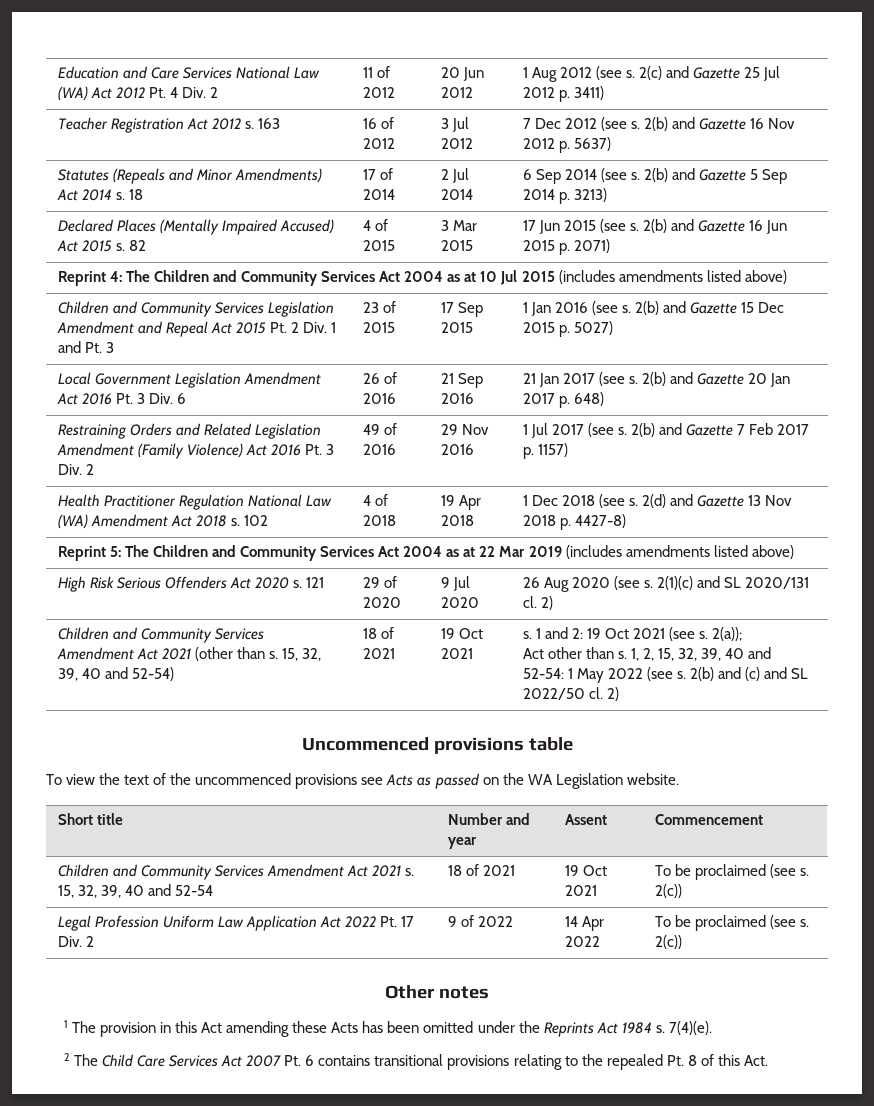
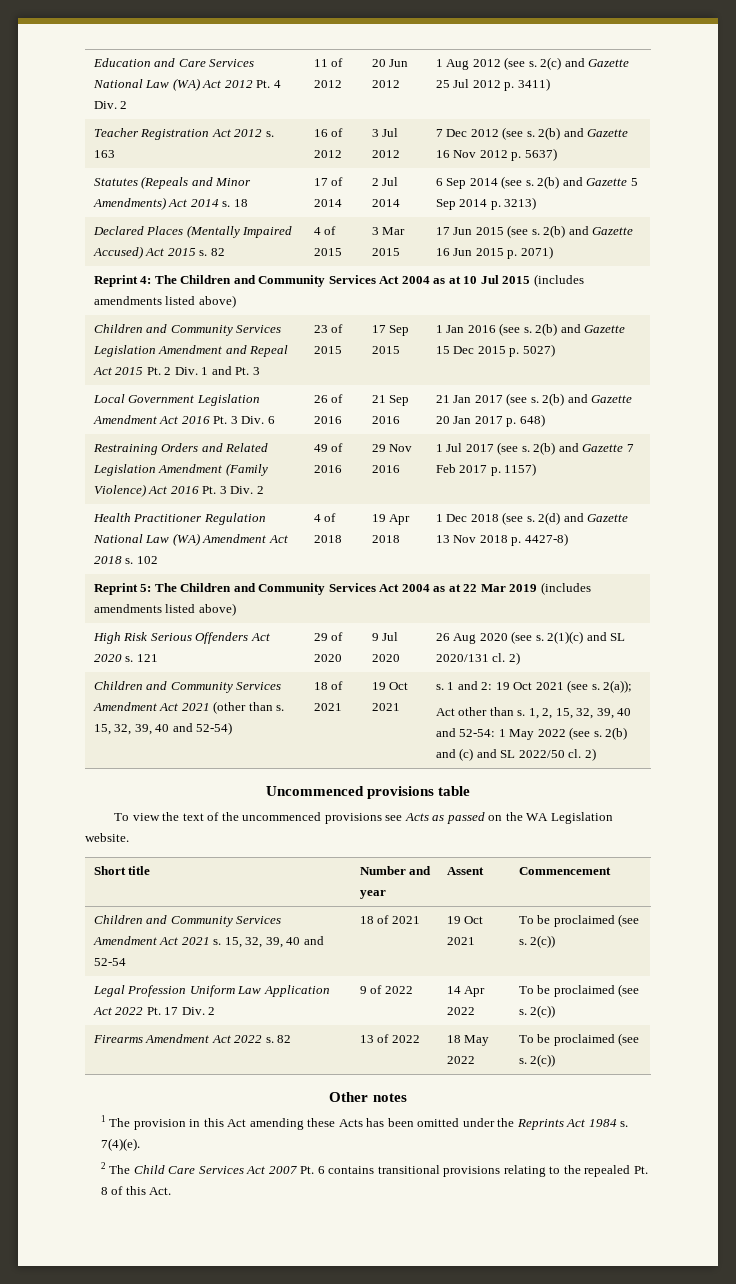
+ Firearms Amendment Act 2022 s. 82 | 13 of 2022 | 18 May 2022 | To be proclaimed (see s. 2(c))

